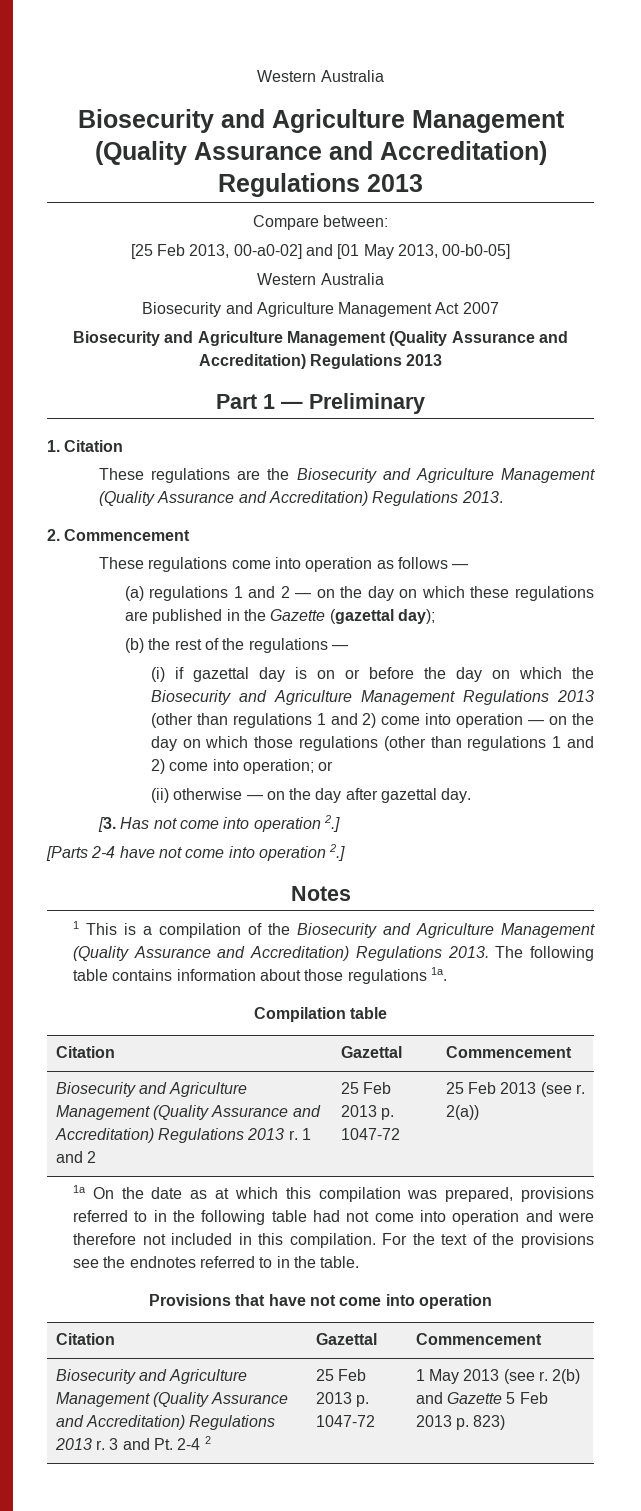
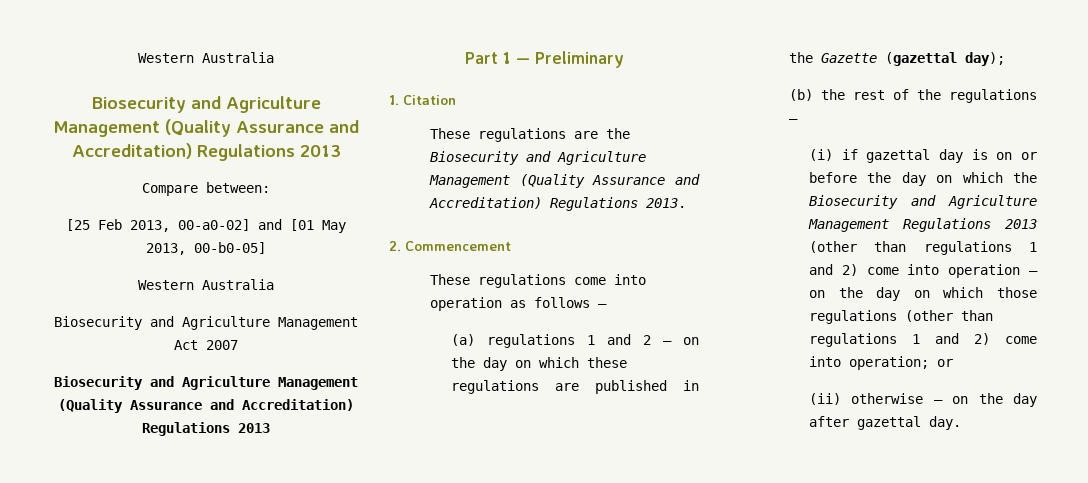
- [3. Has not come into operation 2.]
- [Parts 2-4 have not come into operation 2.]
- Notes
- 1 This is a compilation of the Biosecurity and Agriculture Management (Quality Assurance and Accreditation) Regulations 2013. The following table contains information about those regulations 1a.
- Compilation table
- Citation | Gazettal | Commencement
- Biosecurity and Agriculture Management (Quality Assurance and Accreditation) Regulations 2013 r. 1 and 2 | 25 Feb 2013 p. 1047-72 | 25 Feb 2013 (see r. 2(a))
- 1a On the date as at which this compilation was prepared, provisions referred to in the following table had not come into operation and were therefore not included in this compilation. For the text of the provisions see the endnotes referred to in the table.
- Provisions that have not come into operation
- Citation | Gazettal | Commencement
- Biosecurity and Agriculture Management (Quality Assurance and Accreditation) Regulations 2013 r. 3 and Pt. 2-4 2 | 25 Feb 2013 p. 1047-72 | 1 May 2013 (see r. 2(b) and Gazette 5 Feb 2013 p. 823)

